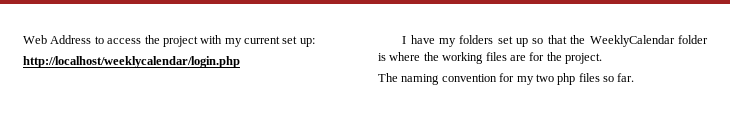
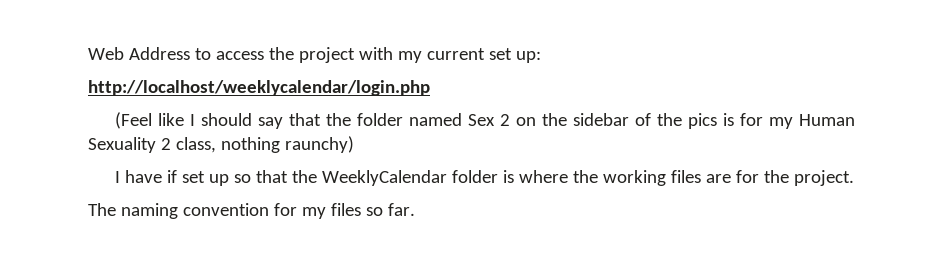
+ (Feel like I should say that the folder named Sex 2 on the sidebar of the pics is for my Human Sexuality 2 class, nothing raunchy)
- I have my folders set up so that the WeeklyCalendar folder is where the working files are for the project.
+ I have if set up so that the WeeklyCalendar folder is where the working files are for the project.
- The naming convention for my two php files so far.
+ The naming convention for my files so far.

